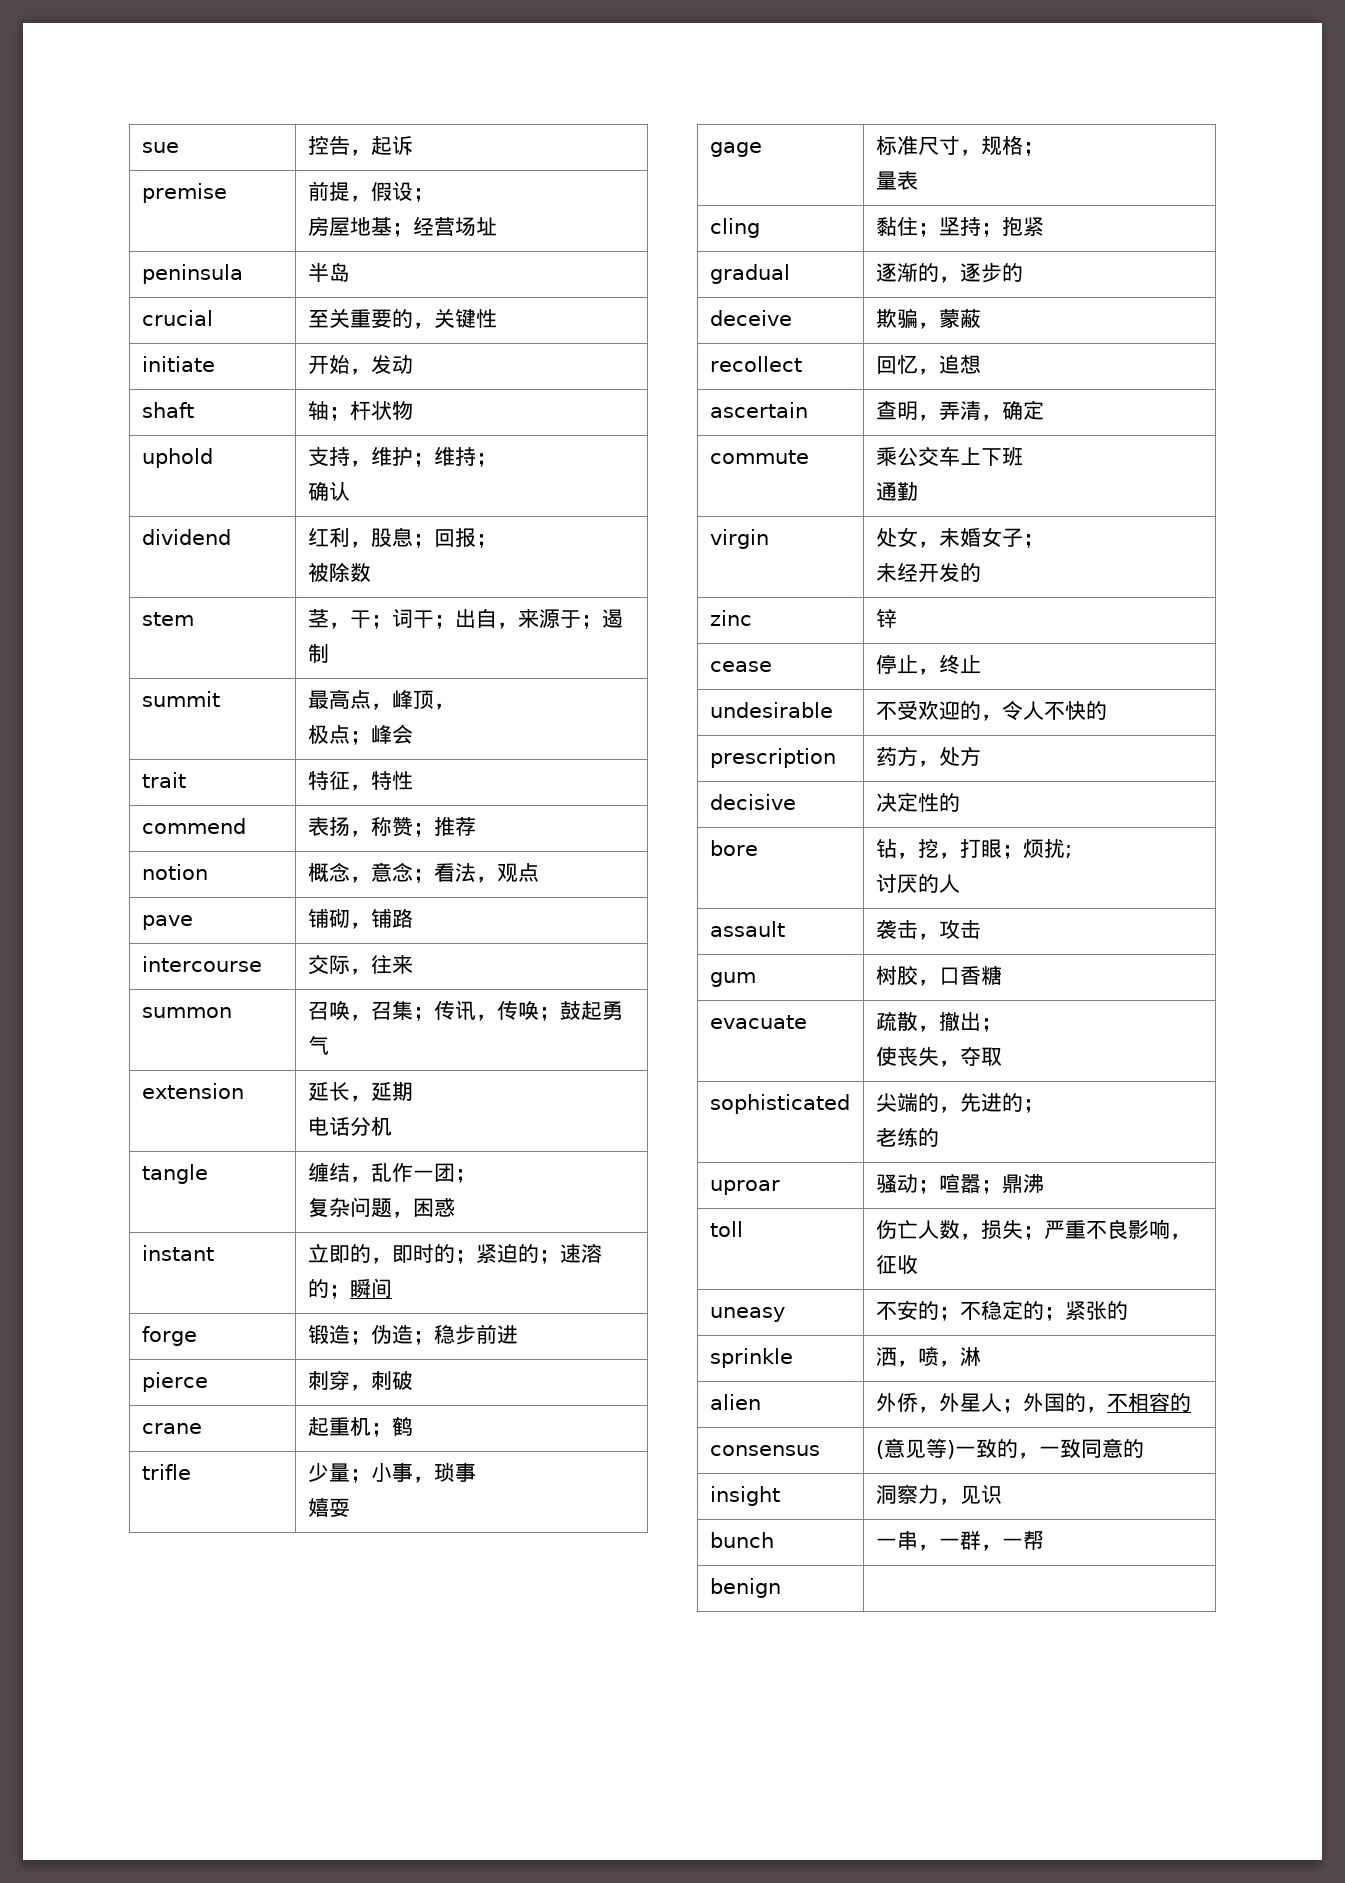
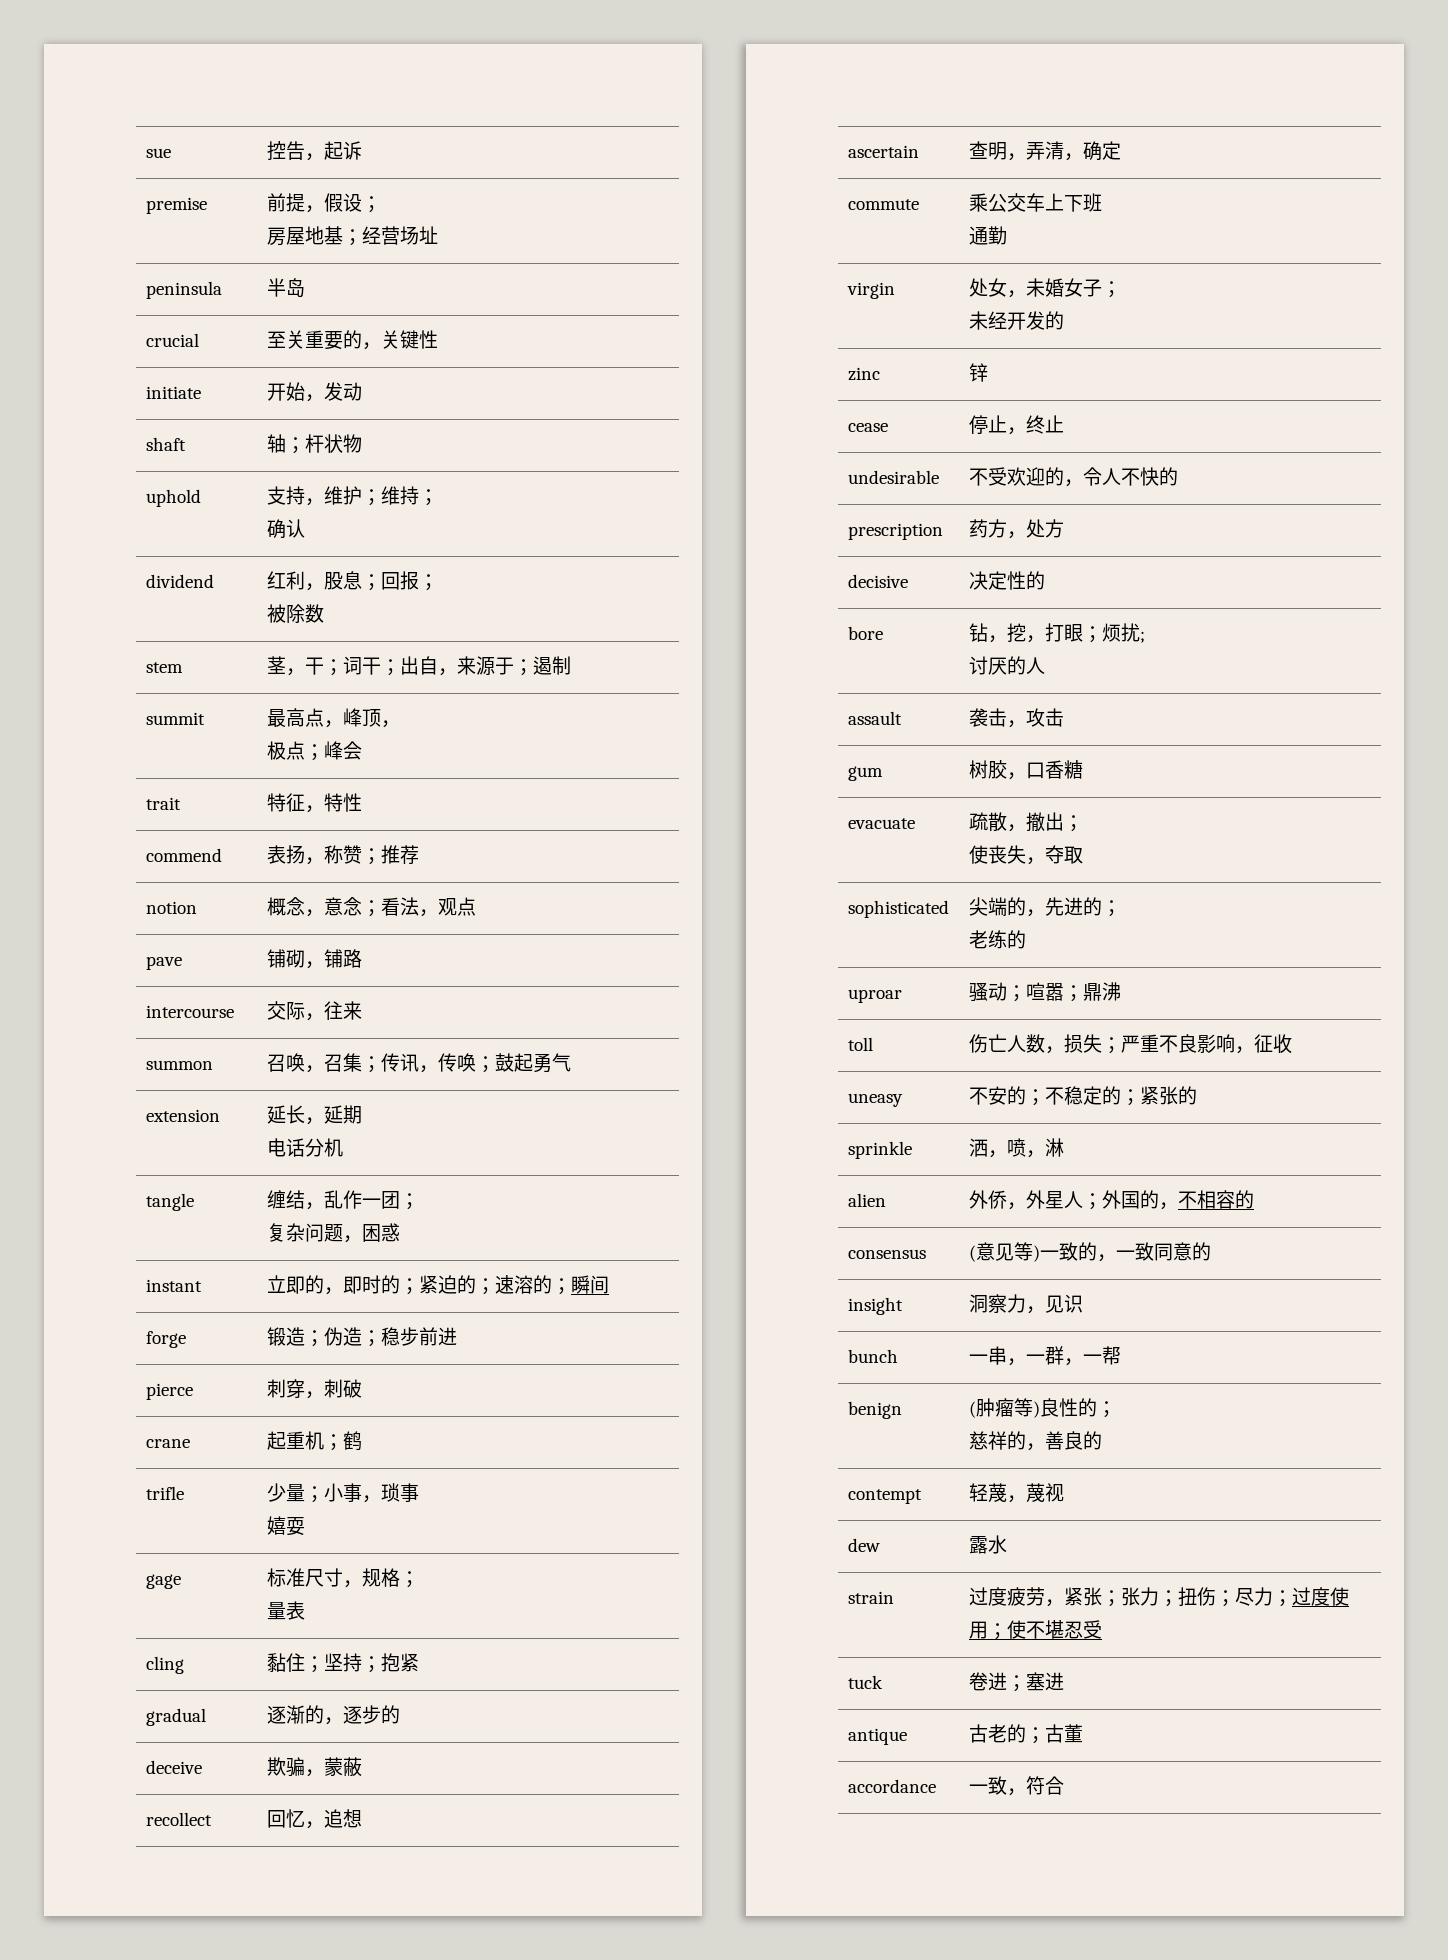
- benign |
+ benign | (肿瘤等)良性的；
+ 慈祥的，善良的
+ contempt | 轻蔑，蔑视
+ dew | 露水
+ strain | 过度疲劳，紧张；张力；扭伤；尽力；过度使用；使不堪忍受
+ tuck | 卷进；塞进
+ antique | 古老的；古董
+ accordance | 一致，符合

